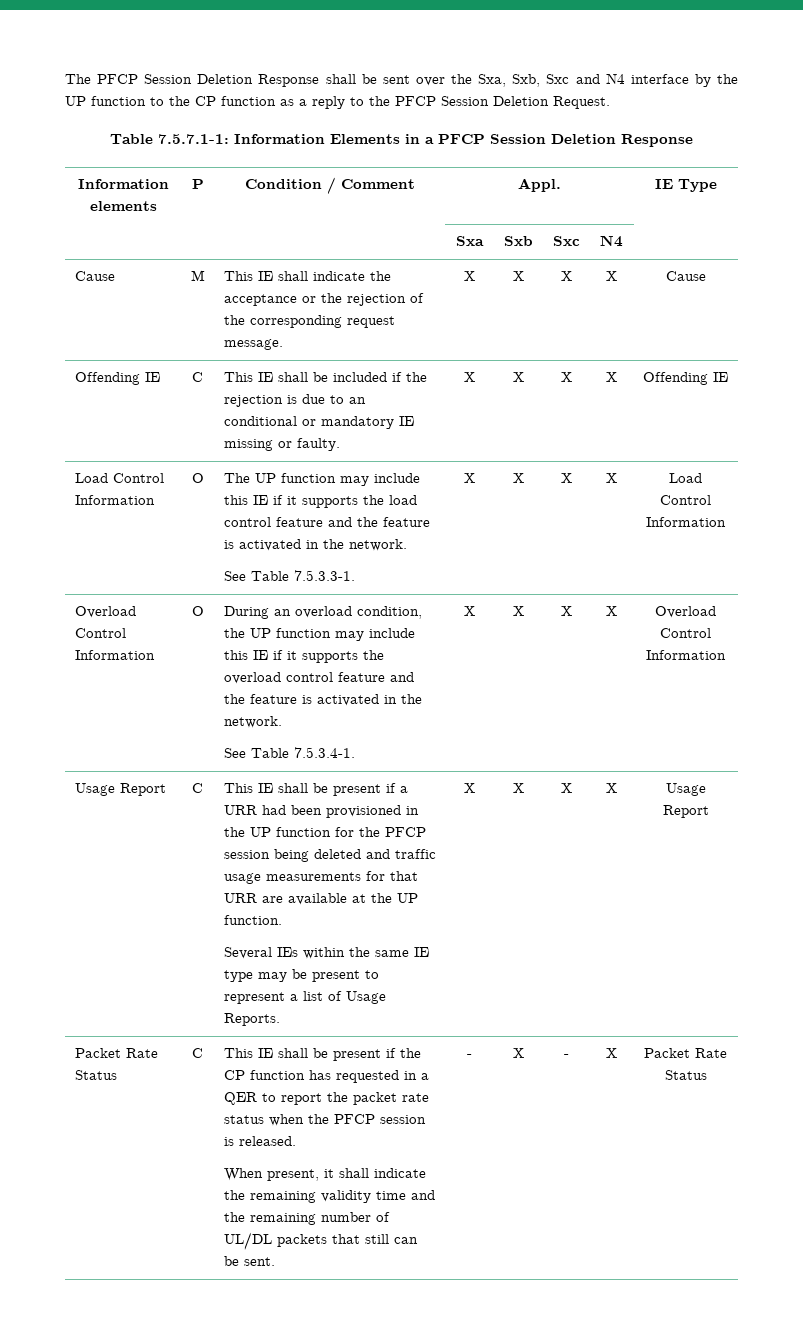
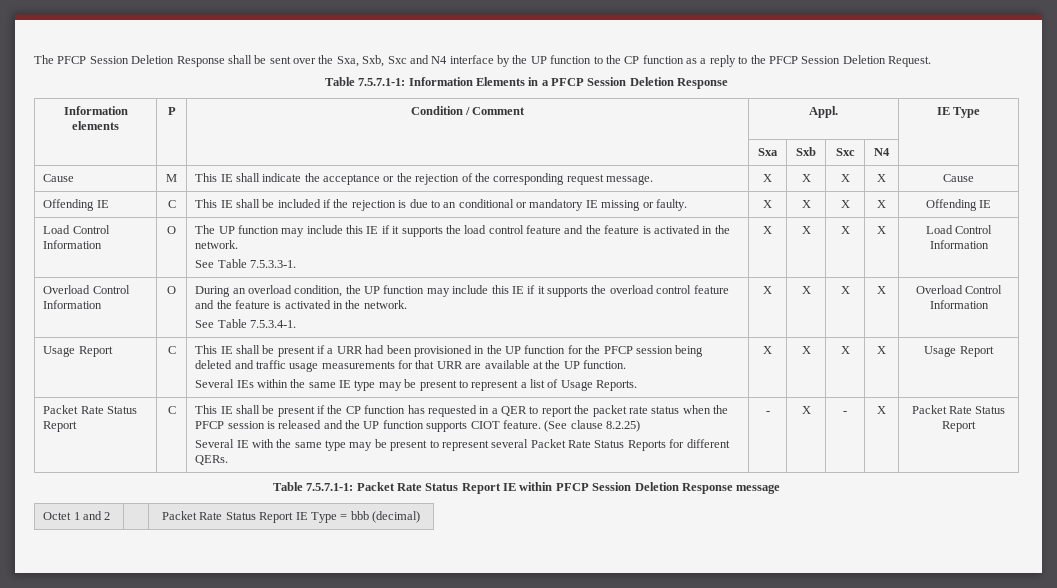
  X | Usage Report
- Packet Rate Status
+ Packet Rate Status Report
- This IE shall be present if the CP function has requested in a QER to report the packet rate status when the PFCP session is released.
- When present, it shall indicate the remaining validity time and the remaining number of UL/DL packets that still can be sent.
+ This IE shall be present if the CP function has requested in a QER to report the packet rate status when the PFCP session is released and the UP function supports CIOT feature. (See clause 8.2.25)
+ Several IE with the same type may be present to represent several Packet Rate Status Reports for different QERs.
- X | Packet Rate Status
+ X | Packet Rate Status Report
+ Table 7.5.7.1-1: Packet Rate Status Report IE within PFCP Session Deletion Response message
+ Octet 1 and 2 | | Packet Rate Status Report IE Type = bbb (decimal)

